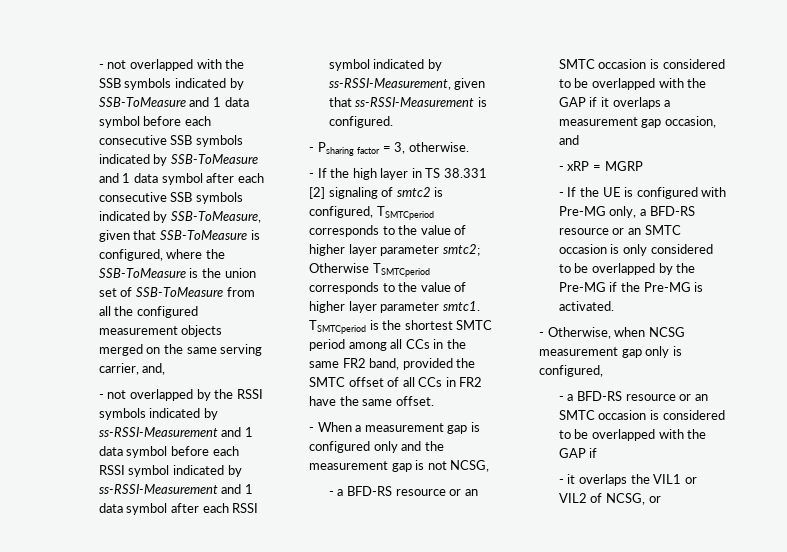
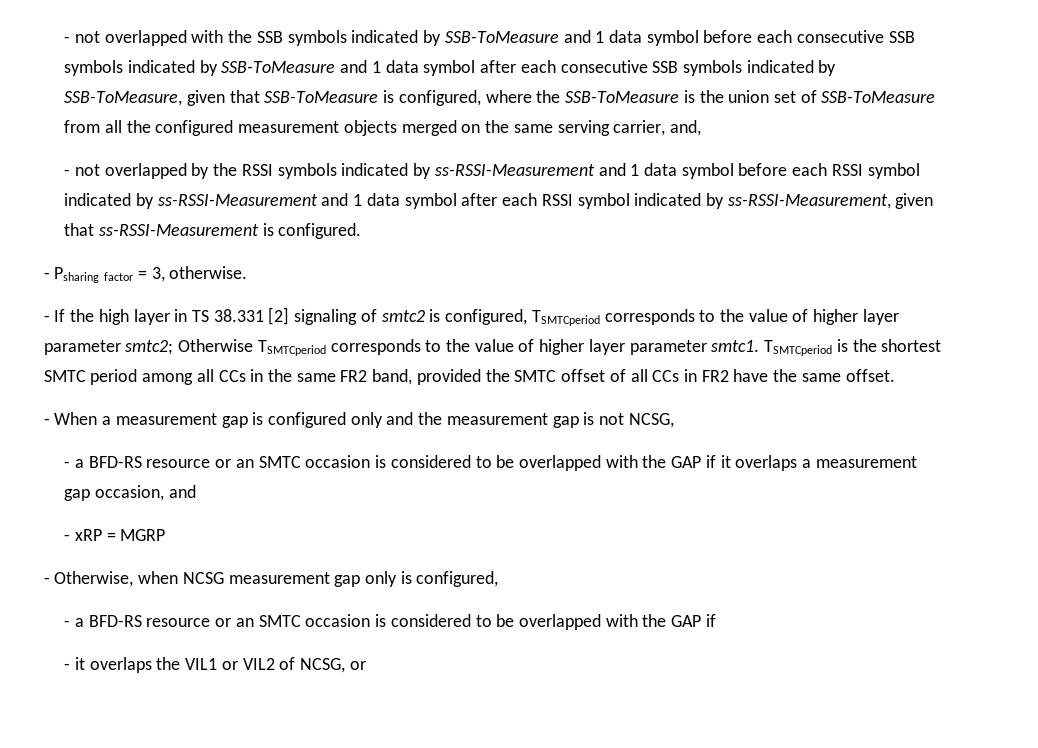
- - If the UE is configured with Pre-MG only, a BFD-RS resource or an SMTC occasion is only considered to be overlapped by the Pre-MG if the Pre-MG is activated.

